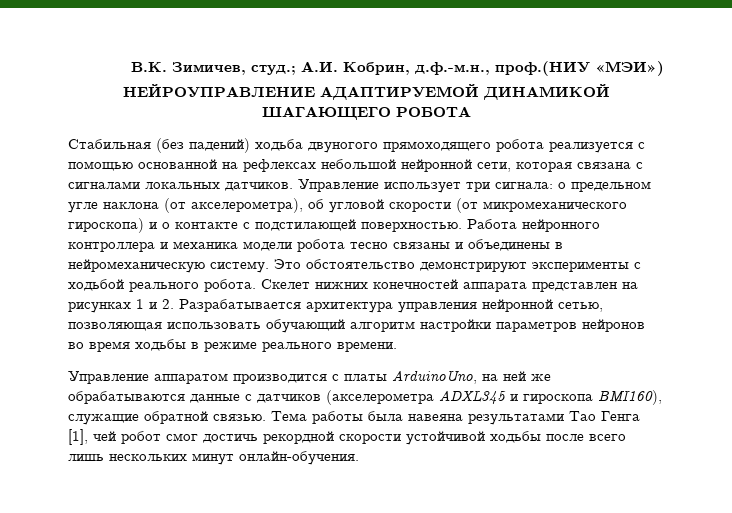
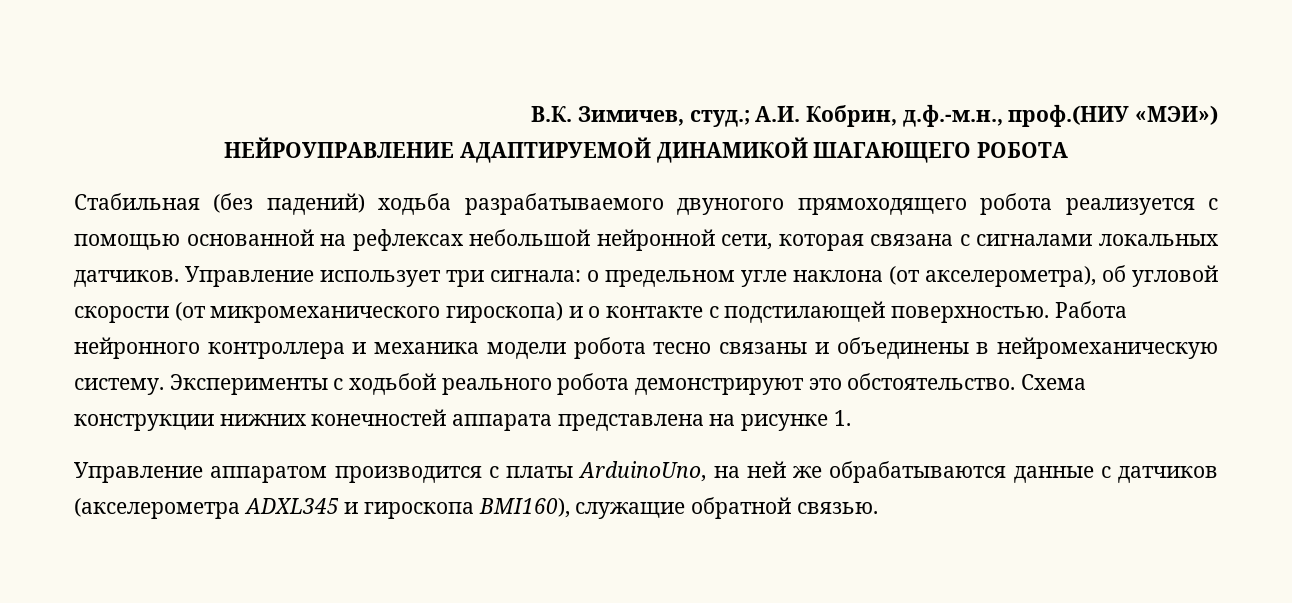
- Стабильная (без падений) ходьба двуногого прямоходящего робота реализуется с помощью основанной на рефлексах небольшой нейронной сети, которая связана с сигналами локальных датчиков.
+ Стабильная (без падений) ходьба разрабатываемого двуногого прямоходящего робота реализуется с помощью основанной на рефлексах небольшой нейронной сети, которая связана с сигналами локальных датчиков.
- Это обстоятельство демонстрируют эксперименты с ходьбой реального робота. Скелет нижних конечностей аппарата представлен на рисунках 1 и 2. Разрабатывается архитектура управления нейронной сетью, позволяющая использовать обучающий алгоритм настройки параметров нейронов во время ходьбы в режиме реального времени.
+ Эксперименты с ходьбой реального робота демонстрируют это обстоятельство. Схема конструкции нижних конечностей аппарата представлена на рисунке 1.
- Тема работы была навеяна результатами Тао Генга [1], чей робот смог достичь рекордной скорости устойчивой ходьбы после всего лишь нескольких минут онлайн-обучения.

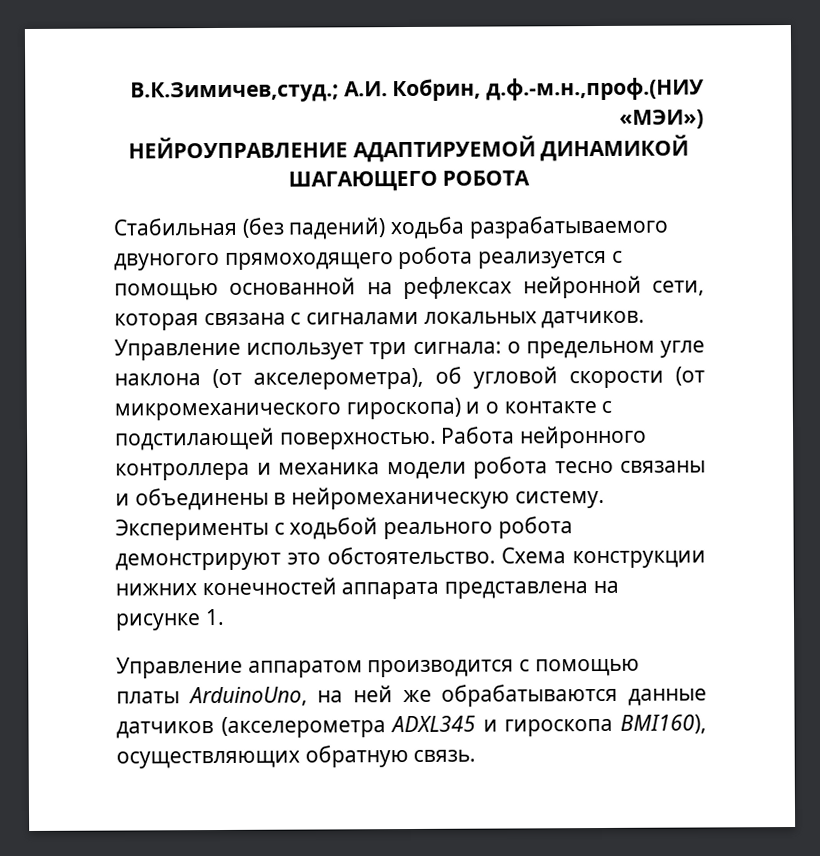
- В.К. Зимичев, студ.; А.И. Кобрин, д.ф.-м.н., проф.(НИУ «МЭИ»)
+ В.К.Зимичев,студ.; А.И. Кобрин, д.ф.-м.н.,проф.(НИУ «МЭИ»)
- Стабильная (без падений) ходьба разрабатываемого двуногого прямоходящего робота реализуется с помощью основанной на рефлексах небольшой нейронной сети, которая связана с сигналами локальных датчиков.
+ Стабильная (без падений) ходьба разрабатываемого двуногого прямоходящего робота реализуется с помощью основанной на рефлексах нейронной сети, которая связана с сигналами локальных датчиков.
- Управление аппаратом производится с платы ArduinoUno, на ней же обрабатываются данные с датчиков (акселерометра ADXL345 и гироскопа BMI160), служащие обратной связью.
+ Управление аппаратом производится с помощью платы ArduinoUno, на ней же обрабатываются данные датчиков (акселерометра ADXL345 и гироскопа BMI160), осуществляющих обратную связь.

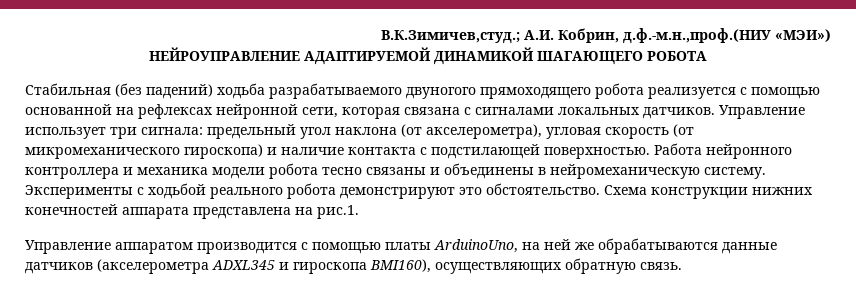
- Управление использует три сигнала: о предельном угле наклона (от акселерометра), об угловой скорости (от микромеханического гироскопа) и о контакте с подстилающей поверхностью.
+ Управление использует три сигнала: предельный угол наклона (от акселерометра), угловая скорость (от микромеханического гироскопа) и наличие контакта с подстилающей поверхностью.
- Схема конструкции нижних конечностей аппарата представлена на рисунке 1.
+ Схема конструкции нижних конечностей аппарата представлена на рис.1.

